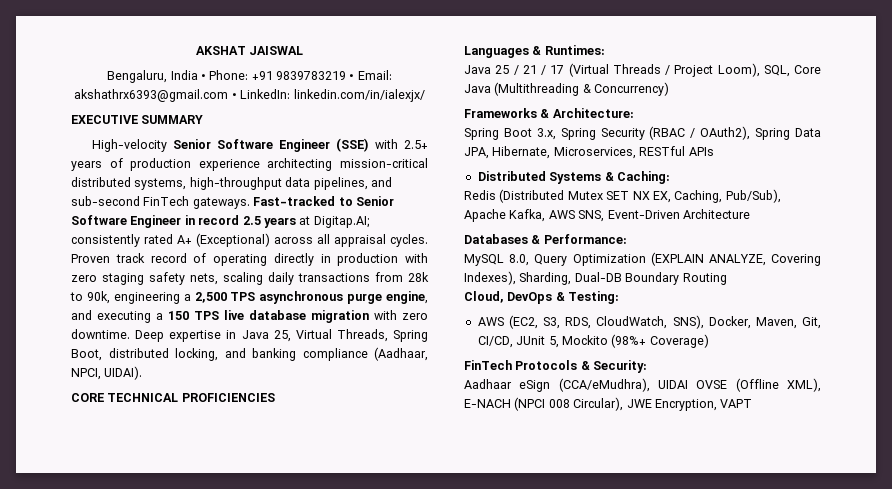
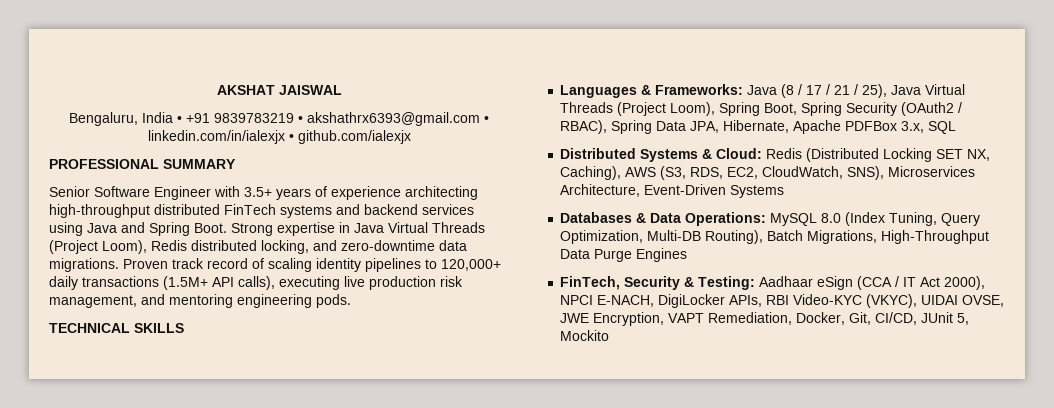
- Bengaluru, India • Phone: +91 9839783219 • Email: akshathrx6393@gmail.com • LinkedIn: linkedin.com/in/ialexjx/
- EXECUTIVE SUMMARY
+ Bengaluru, India • +91 9839783219 • akshathrx6393@gmail.com • linkedin.com/in/ialexjx • github.com/ialexjx
+ PROFESSIONAL SUMMARY
- High-velocity Senior Software Engineer (SSE) with 2.5+ years of production experience architecting mission-critical distributed systems, high-throughput data pipelines, and sub-second FinTech gateways. Fast-tracked to Senior Software Engineer in record 2.5 years at Digitap.AI; consistently rated A+ (Exceptional) across all appraisal cycles. Proven track record of operating directly in production with zero staging safety nets, scaling daily transactions from 28k to 90k, engineering a 2,500 TPS asynchronous purge engine, and executing a 150 TPS live database migration with zero downtime. Deep expertise in Java 25, Virtual Threads, Spring Boot, distributed locking, and banking compliance (Aadhaar, NPCI, UIDAI).
- CORE TECHNICAL PROFICIENCIES
- Languages & Runtimes:
- Java 25 / 21 / 17 (Virtual Threads / Project Loom), SQL, Core Java (Multithreading & Concurrency)
- Frameworks & Architecture:
- Spring Boot 3.x, Spring Security (RBAC / OAuth2), Spring Data JPA, Hibernate, Microservices, RESTful APIs
+ Senior Software Engineer with 3.5+ years of experience architecting high-throughput distributed FinTech systems and backend services using Java and Spring Boot. Strong expertise in Java Virtual Threads (Project Loom), Redis distributed locking, and zero-downtime data migrations. Proven track record of scaling identity pipelines to 120,000+ daily transactions (1.5M+ API calls), executing live production risk management, and mentoring engineering pods.
+ TECHNICAL SKILLS
+ Languages & Frameworks: Java (8 / 17 / 21 / 25), Java Virtual Threads (Project Loom), Spring Boot, Spring Security (OAuth2 / RBAC), Spring Data JPA, Hibernate, Apache PDFBox 3.x, SQL
- Distributed Systems & Caching:
- Redis (Distributed Mutex SET NX EX, Caching, Pub/Sub), Apache Kafka, AWS SNS, Event-Driven Architecture
- Databases & Performance:
- MySQL 8.0, Query Optimization (EXPLAIN ANALYZE, Covering Indexes), Sharding, Dual-DB Boundary Routing
- Cloud, DevOps & Testing:
- AWS (EC2, S3, RDS, CloudWatch, SNS), Docker, Maven, Git, CI/CD, JUnit 5, Mockito (98%+ Coverage)
- FinTech Protocols & Security:
- Aadhaar eSign (CCA/eMudhra), UIDAI OVSE (Offline XML), E-NACH (NPCI 008 Circular), JWE Encryption, VAPT
+ Distributed Systems & Cloud: Redis (Distributed Locking SET NX, Caching), AWS (S3, RDS, EC2, CloudWatch, SNS), Microservices Architecture, Event-Driven Systems
+ Databases & Data Operations: MySQL 8.0 (Index Tuning, Query Optimization, Multi-DB Routing), Batch Migrations, High-Throughput Data Purge Engines
+ FinTech, Security & Testing: Aadhaar eSign (CCA / IT Act 2000), NPCI E-NACH, DigiLocker APIs, RBI Video-KYC (VKYC), UIDAI OVSE, JWE Encryption, VAPT Remediation, Docker, Git, CI/CD, JUnit 5, Mockito

